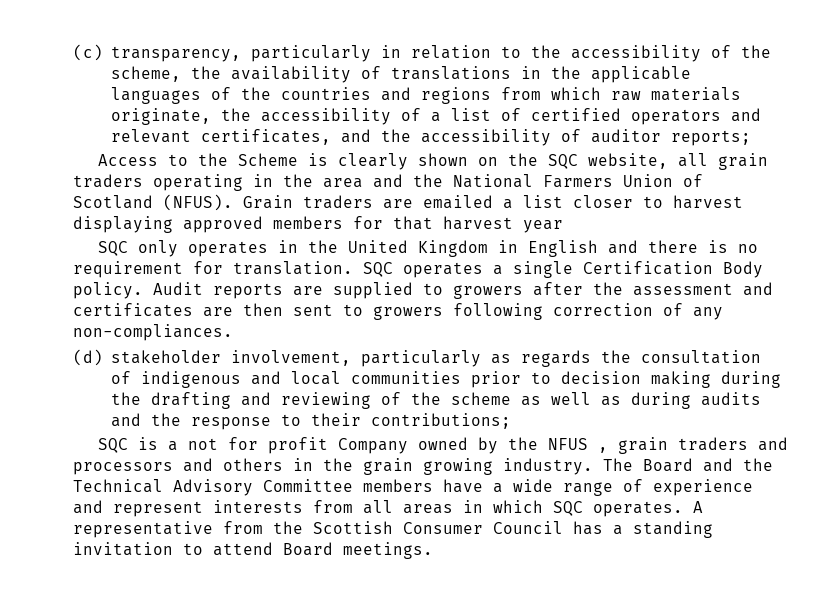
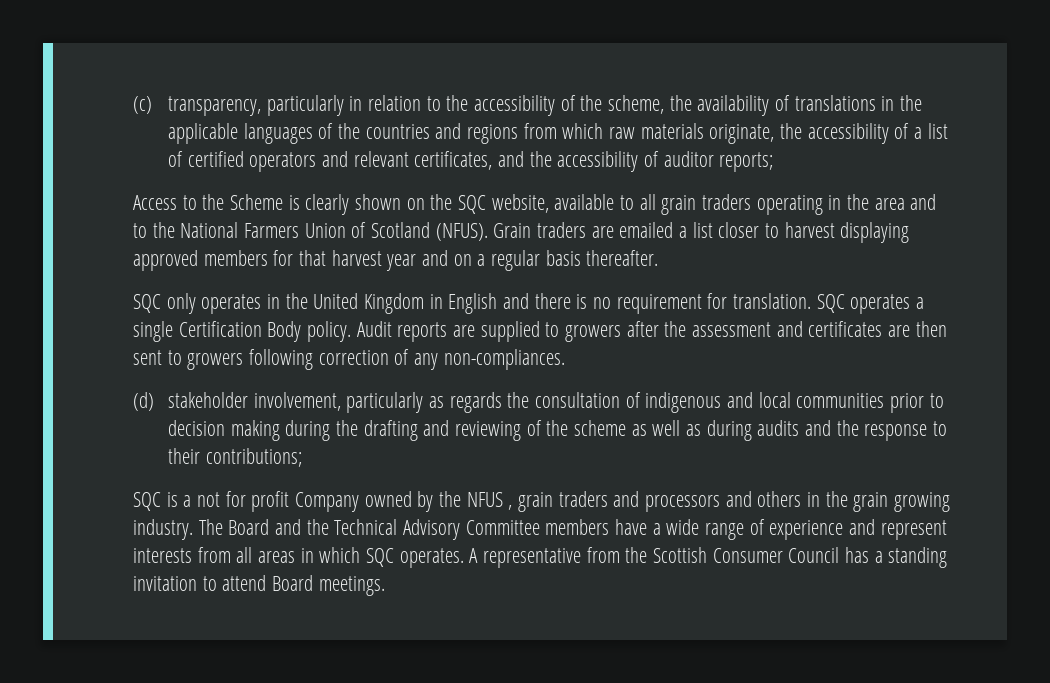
- Access to the Scheme is clearly shown on the SQC website, all grain traders operating in the area and the National Farmers Union of Scotland (NFUS).
+ Access to the Scheme is clearly shown on the SQC website, available to all grain traders operating in the area and to the National Farmers Union of Scotland (NFUS).
- Grain traders are emailed a list closer to harvest displaying approved members for that harvest year
+ Grain traders are emailed a list closer to harvest displaying approved members for that harvest year and on a regular basis thereafter.

